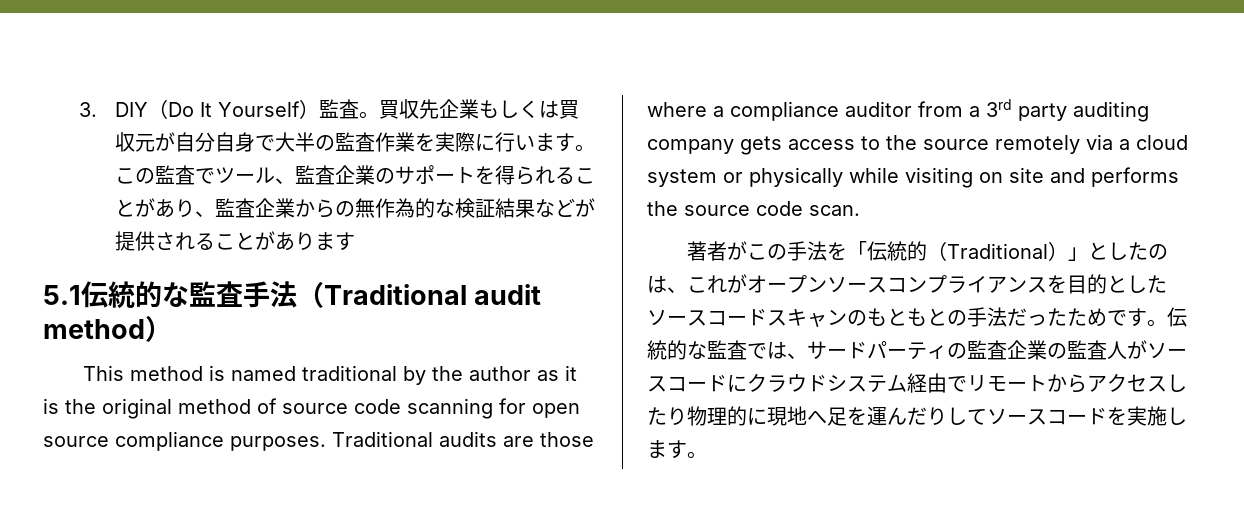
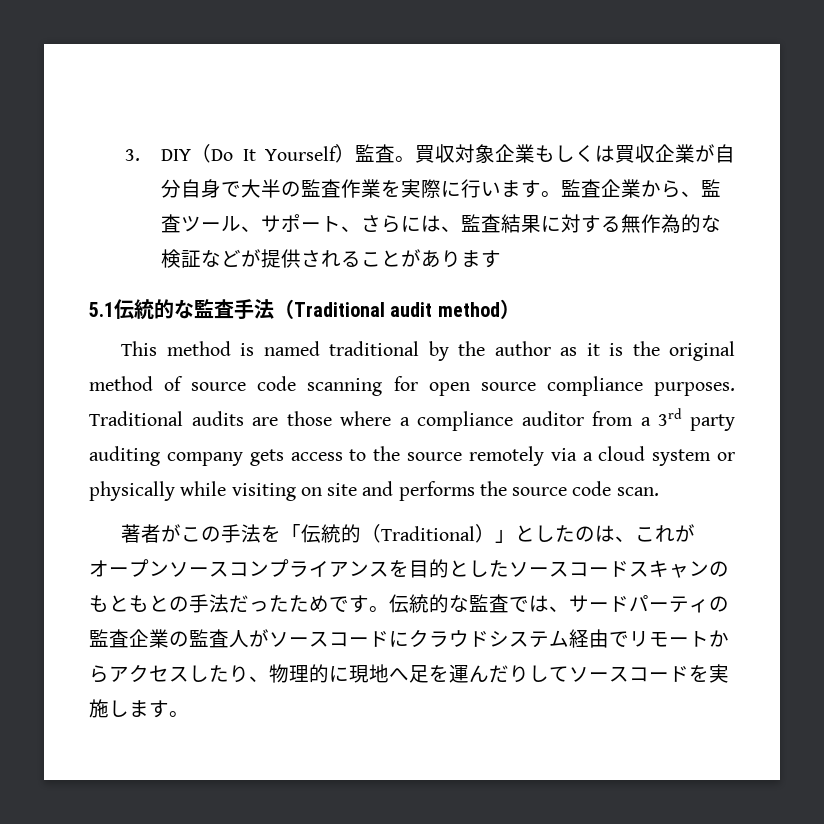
- 買収先企業もしくは買収元が自分自身で大半の監査作業を実際に行います。
+ 買収対象企業もしくは買収企業が自分自身で大半の監査作業を実際に行います。
- この監査でツール、監査企業のサポートを得られることがあり、監査企業からの無作為的な検証結果などが提供されることがあります
+ 監査企業から、監査ツール、サポート、さらには、監査結果に対する無作為的な検証などが提供されることがあります
- 伝統的な監査では、サードパーティの監査企業の監査人がソースコードにクラウドシステム経由でリモートからアクセスしたり物理的に現地へ足を運んだりしてソースコードを実施します。
+ 伝統的な監査では、サードパーティの監査企業の監査人がソースコードにクラウドシステム経由でリモートからアクセスしたり、物理的に現地へ足を運んだりしてソースコードを実施します。

